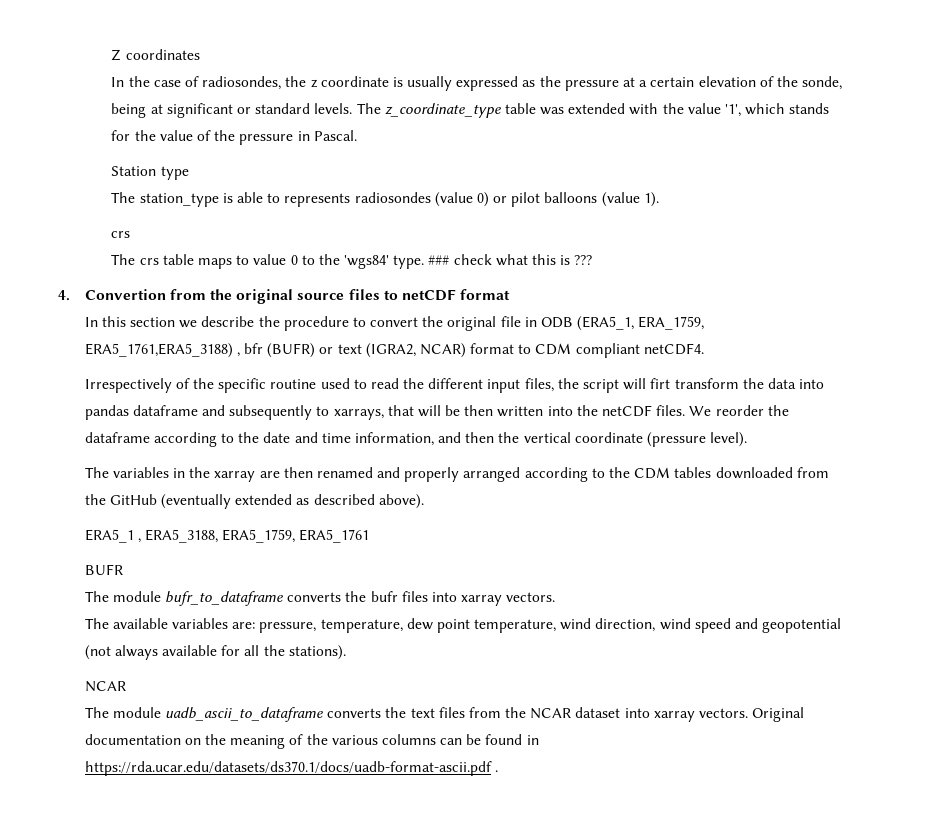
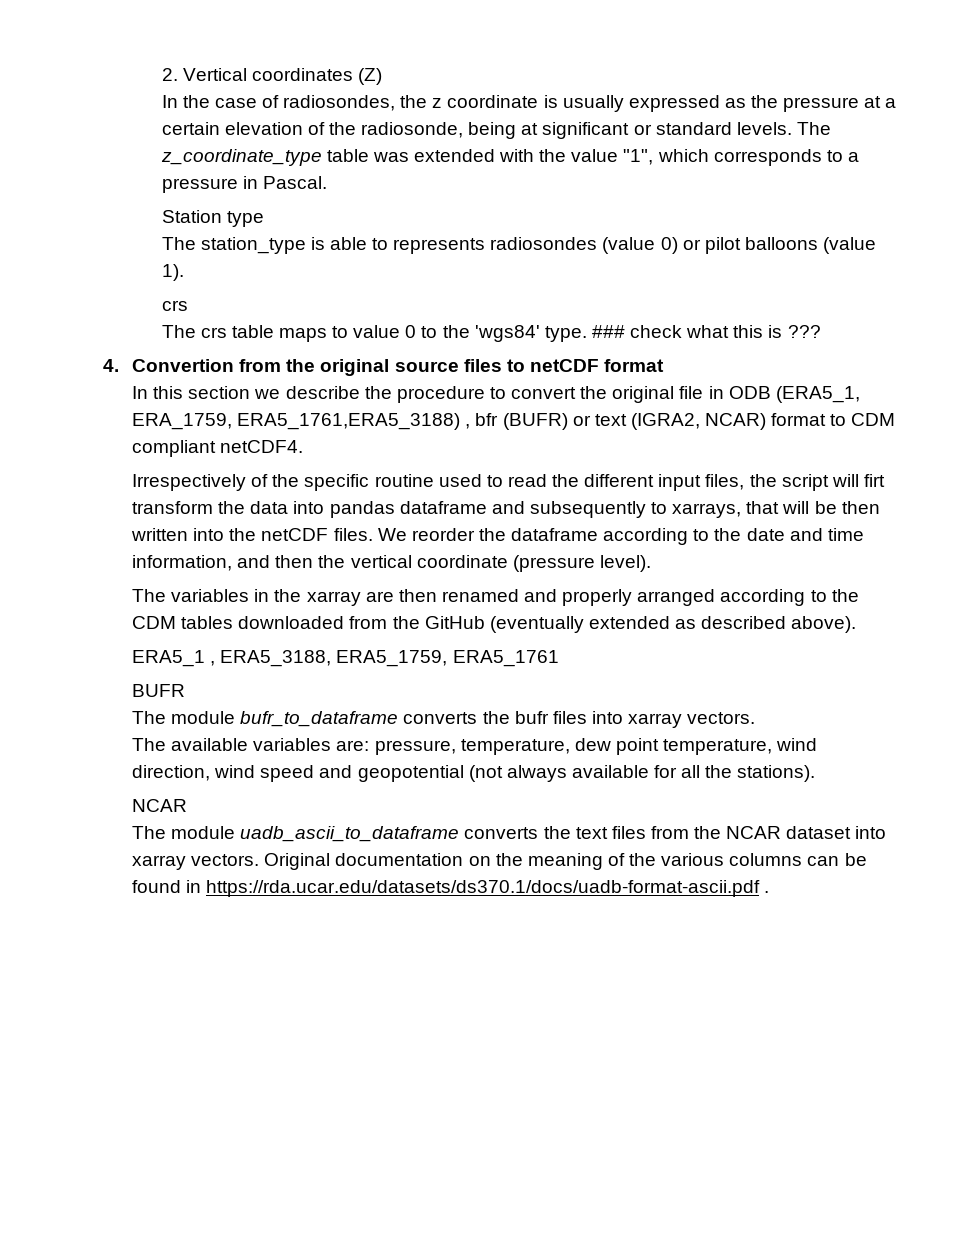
- Z coordinates
+ 2. Vertical coordinates (Z)
- In the case of radiosondes, the z coordinate is usually expressed as the pressure at a certain elevation of the sonde, being at significant or standard levels.
+ In the case of radiosondes, the z coordinate is usually expressed as the pressure at a certain elevation of the radiosonde, being at significant or standard levels.
- The z_coordinate_type table was extended with the value '1', which stands for the value of the pressure in Pascal.
+ The z_coordinate_type table was extended with the value "1", which corresponds to a pressure in Pascal.

